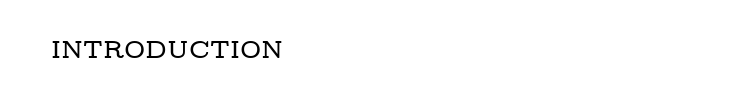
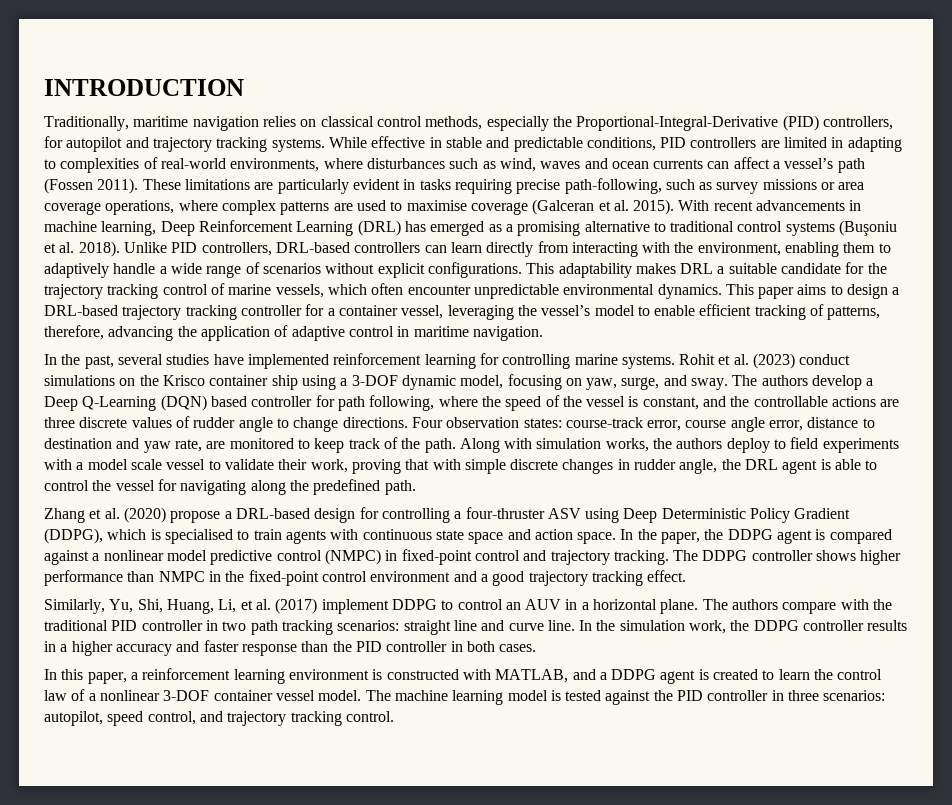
+ Traditionally, maritime navigation relies on classical control methods, especially the Proportional-Integral-Derivative (PID) controllers, for autopilot and trajectory tracking systems. While effective in stable and predictable conditions, PID controllers are limited in adapting to complexities of real-world environments, where disturbances such as wind, waves and ocean currents can affect a vessel’s path (Fossen 2011). These limitations are particularly evident in tasks requiring precise path-following, such as survey missions or area coverage operations, where complex patterns are used to maximise coverage (Galceran et al. 2015). With recent advancements in machine learning, Deep Reinforcement Learning (DRL) has emerged as a promising alternative to traditional control systems (Buşoniu et al. 2018). Unlike PID controllers, DRL-based controllers can learn directly from interacting with the environment, enabling them to adaptively handle a wide range of scenarios without explicit configurations. This adaptability makes DRL a suitable candidate for the trajectory tracking control of marine vessels, which often encounter unpredictable environmental dynamics. This paper aims to design a DRL-based trajectory tracking controller for a container vessel, leveraging the vessel’s model to enable efficient tracking of patterns, therefore, advancing the application of adaptive control in maritime navigation.
+ In the past, several studies have implemented reinforcement learning for controlling marine systems. Rohit et al. (2023) conduct simulations on the Krisco container ship using a 3-DOF dynamic model, focusing on yaw, surge, and sway. The authors develop a Deep Q-Learning (DQN) based controller for path following, where the speed of the vessel is constant, and the controllable actions are three discrete values of rudder angle to change directions. Four observation states: course-track error, course angle error, distance to destination and yaw rate, are monitored to keep track of the path. Along with simulation works, the authors deploy to field experiments with a model scale vessel to validate their work, proving that with simple discrete changes in rudder angle, the DRL agent is able to control the vessel for navigating along the predefined path.
+ Zhang et al. (2020) propose a DRL-based design for controlling a four-thruster ASV using Deep Deterministic Policy Gradient (DDPG), which is specialised to train agents with continuous state space and action space. In the paper, the DDPG agent is compared against a nonlinear model predictive control (NMPC) in fixed-point control and trajectory tracking. The DDPG controller shows higher performance than NMPC in the fixed-point control environment and a good trajectory tracking effect.
+ Similarly, Yu, Shi, Huang, Li, et al. (2017) implement DDPG to control an AUV in a horizontal plane. The authors compare with the traditional PID controller in two path tracking scenarios: straight line and curve line. In the simulation work, the DDPG controller results in a higher accuracy and faster response than the PID controller in both cases.
+ In this paper, a reinforcement learning environment is constructed with MATLAB, and a DDPG agent is created to learn the control law of a nonlinear 3-DOF container vessel model. The machine learning model is tested against the PID controller in three scenarios: autopilot, speed control, and trajectory tracking control.

